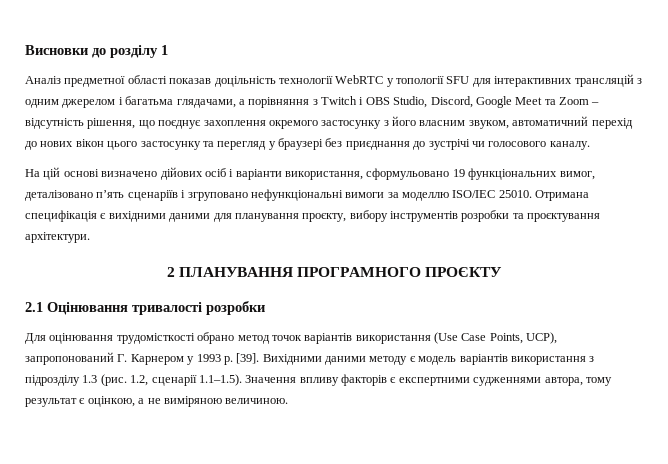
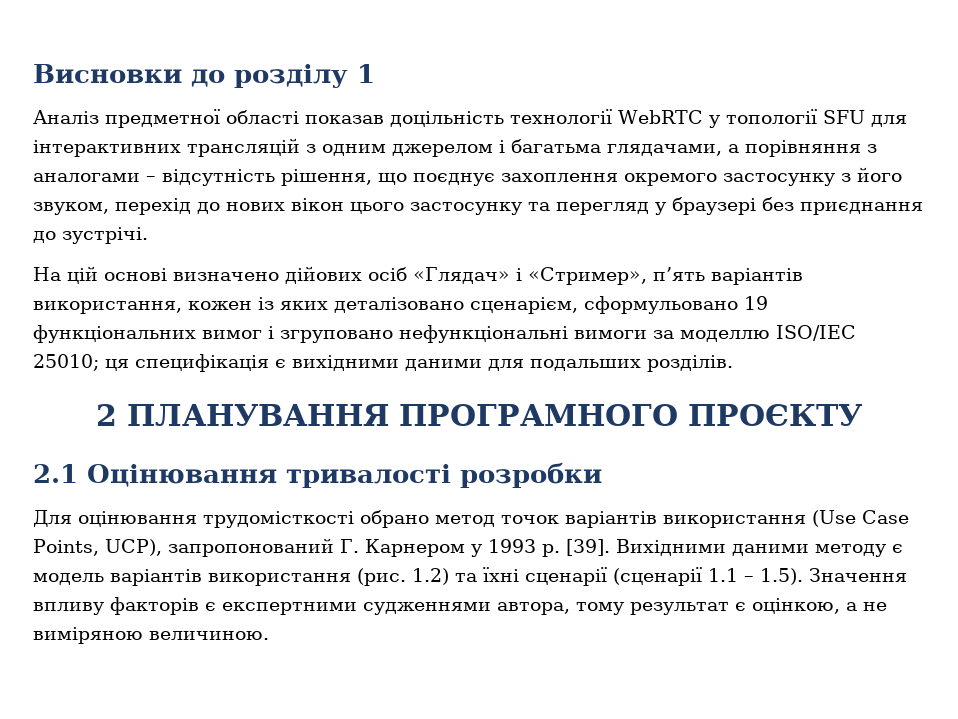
- Аналіз предметної області показав доцільність технології WebRTC у топології SFU для інтерактивних трансляцій з одним джерелом і багатьма глядачами, а порівняння з Twitch і OBS Studio, Discord, Google Meet та Zoom – відсутність рішення, що поєднує захоплення окремого застосунку з його власним звуком, автоматичний перехід до нових вікон цього застосунку та перегляд у браузері без приєднання до зустрічі чи голосового каналу.
+ Аналіз предметної області показав доцільність технології WebRTC у топології SFU для інтерактивних трансляцій з одним джерелом і багатьма глядачами, а порівняння з аналогами – відсутність рішення, що поєднує захоплення окремого застосунку з його звуком, перехід до нових вікон цього застосунку та перегляд у браузері без приєднання до зустрічі.
- На цій основі визначено дійових осіб і варіанти використання, сформульовано 19 функціональних вимог, деталізовано п’ять сценаріїв і згруповано нефункціональні вимоги за моделлю ISO/IEC 25010. Отримана специфікація є вихідними даними для планування проєкту, вибору інструментів розробки та проєктування архітектури.
+ На цій основі визначено дійових осіб «Глядач» і «Стример», п’ять варіантів використання, кожен із яких деталізовано сценарієм, сформульовано 19 функціональних вимог і згруповано нефункціональні вимоги за моделлю ISO/IEC 25010; ця специфікація є вихідними даними для подальших розділів.
- Вихідними даними методу є модель варіантів використання з підрозділу 1.3 (рис. 1.2, сценарії 1.1–1.5). Значення впливу факторів є експертними судженнями автора, тому результат є оцінкою, а не виміряною величиною.
+ Вихідними даними методу є модель варіантів використання (рис. 1.2) та їхні сценарії (сценарії 1.1 – 1.5). Значення впливу факторів є експертними судженнями автора, тому результат є оцінкою, а не виміряною величиною.

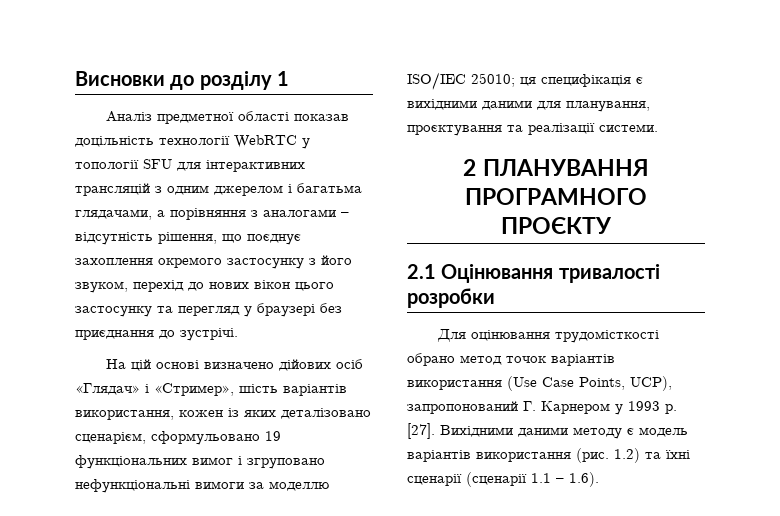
- На цій основі визначено дійових осіб «Глядач» і «Стример», п’ять варіантів використання, кожен із яких деталізовано сценарієм, сформульовано 19 функціональних вимог і згруповано нефункціональні вимоги за моделлю ISO/IEC 25010; ця специфікація є вихідними даними для подальших розділів.
+ На цій основі визначено дійових осіб «Глядач» і «Стример», шість варіантів використання, кожен із яких деталізовано сценарієм, сформульовано 19 функціональних вимог і згруповано нефункціональні вимоги за моделлю ISO/IEC 25010; ця специфікація є вихідними даними для планування, проєктування та реалізації системи.
- [39].
+ [27].
- 1.2) та їхні сценарії (сценарії 1.1 – 1.5). Значення впливу факторів є експертними судженнями автора, тому результат є оцінкою, а не виміряною величиною.
+ 1.2) та їхні сценарії (сценарії 1.1 – 1.6).

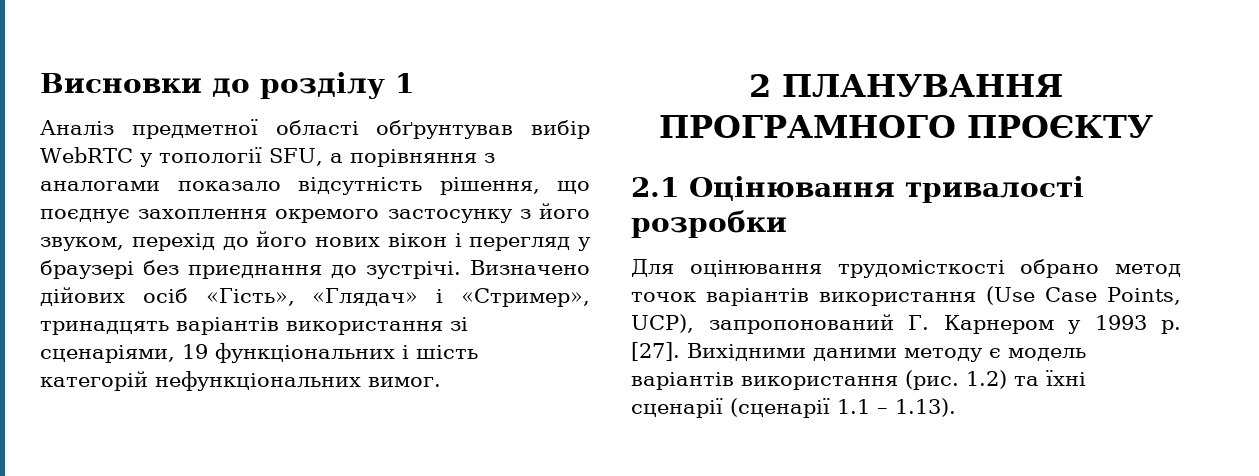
- Аналіз предметної області показав доцільність технології WebRTC у топології SFU для інтерактивних трансляцій з одним джерелом і багатьма глядачами, а порівняння з аналогами – відсутність рішення, що поєднує захоплення окремого застосунку з його звуком, перехід до нових вікон цього застосунку та перегляд у браузері без приєднання до зустрічі.
- На цій основі визначено дійових осіб «Глядач» і «Стример», шість варіантів використання, кожен із яких деталізовано сценарієм, сформульовано 19 функціональних вимог і згруповано нефункціональні вимоги за моделлю ISO/IEC 25010; ця специфікація є вихідними даними для планування, проєктування та реалізації системи.
+ Аналіз предметної області обґрунтував вибір WebRTC у топології SFU, а порівняння з аналогами показало відсутність рішення, що поєднує захоплення окремого застосунку з його звуком, перехід до його нових вікон і перегляд у браузері без приєднання до зустрічі. Визначено дійових осіб «Гість», «Глядач» і «Стример», тринадцять варіантів використання зі сценаріями, 19 функціональних і шість категорій нефункціональних вимог.
- 1.2) та їхні сценарії (сценарії 1.1 – 1.6).
+ 1.2) та їхні сценарії (сценарії 1.1 – 1.13).

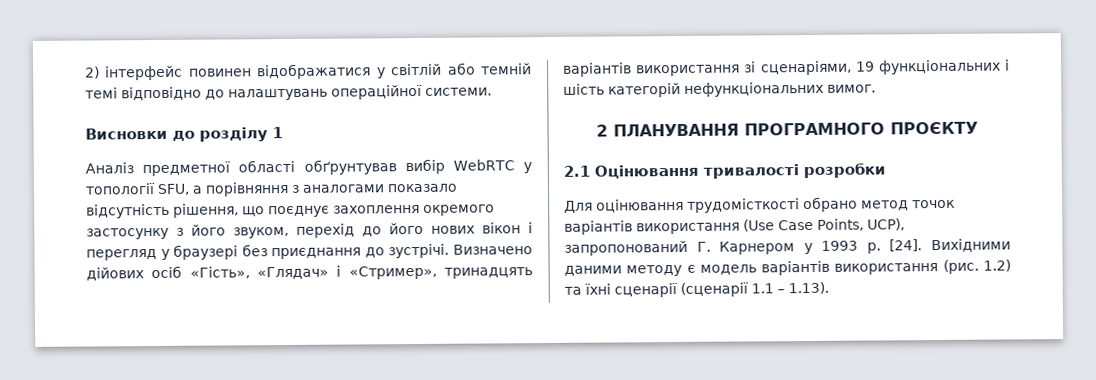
+ 2) інтерфейс повинен відображатися у світлій або темній темі відповідно до налаштувань операційної системи.
- [27].
+ [24].

